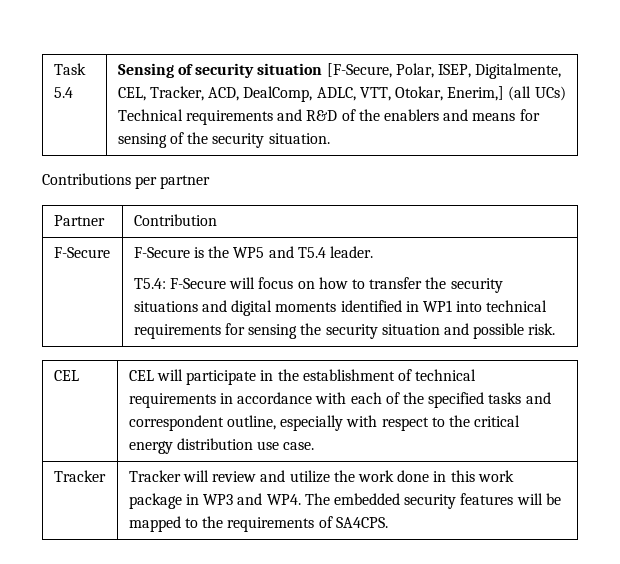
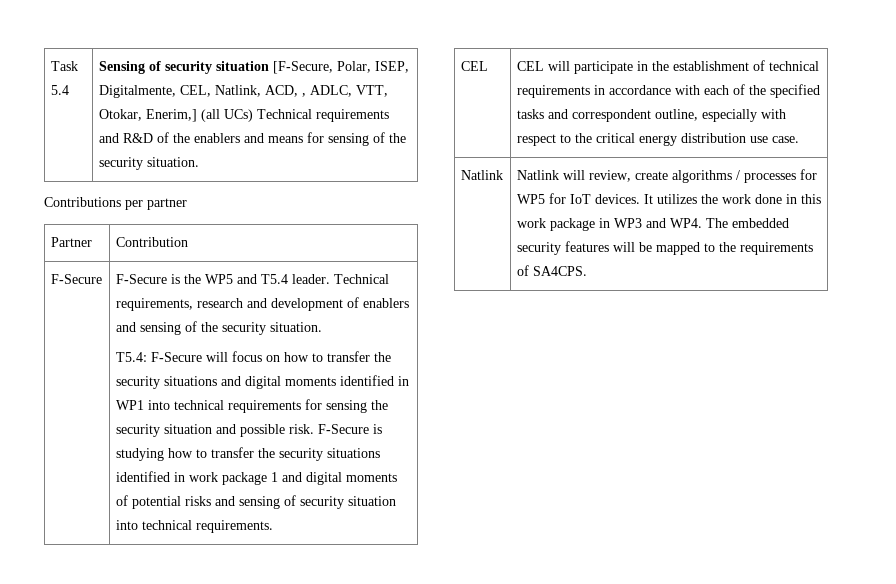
- Task 5.4 | Sensing of security situation [F-Secure, Polar, ISEP, Digitalmente, CEL, Tracker, ACD, DealComp, ADLC, VTT, Otokar, Enerim,] (all UCs) Technical requirements and R&D of the enablers and means for sensing of the security situation.
+ Task 5.4 | Sensing of security situation [F-Secure, Polar, ISEP, Digitalmente, CEL, Natlink, ACD, , ADLC, VTT, Otokar, Enerim,] (all UCs) Technical requirements and R&D of the enablers and means for sensing of the security situation.
+ Technical requirements, research and development of enablers and sensing of the security situation.
+ F-Secure is studying how to transfer the security situations identified in work package 1 and digital moments of potential risks and sensing of security situation into technical requirements.
- Tracker | Tracker will review and utilize the work done in this work package in WP3 and WP4. The embedded security features will be mapped to the requirements of SA4CPS.
+ Natlink | Natlink will review, create algorithms / processes for WP5 for IoT devices. It utilizes the work done in this work package in WP3 and WP4. The embedded security features will be mapped to the requirements of SA4CPS.

